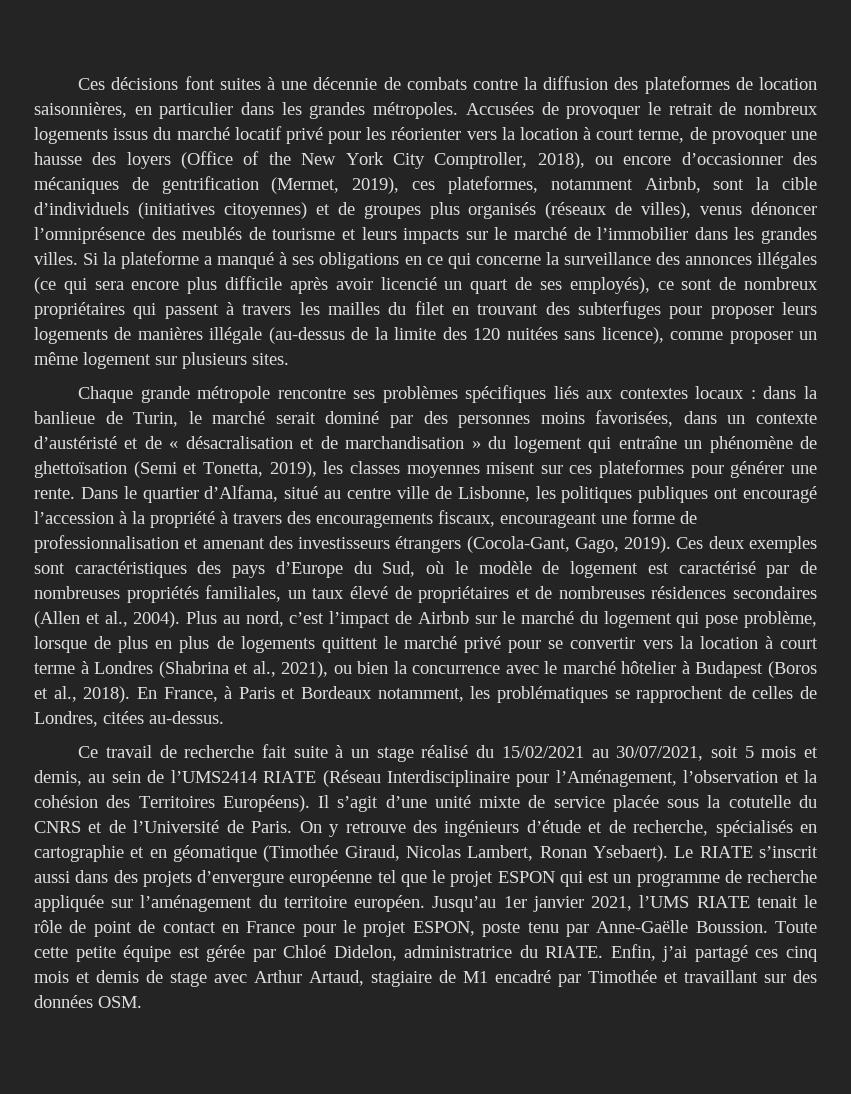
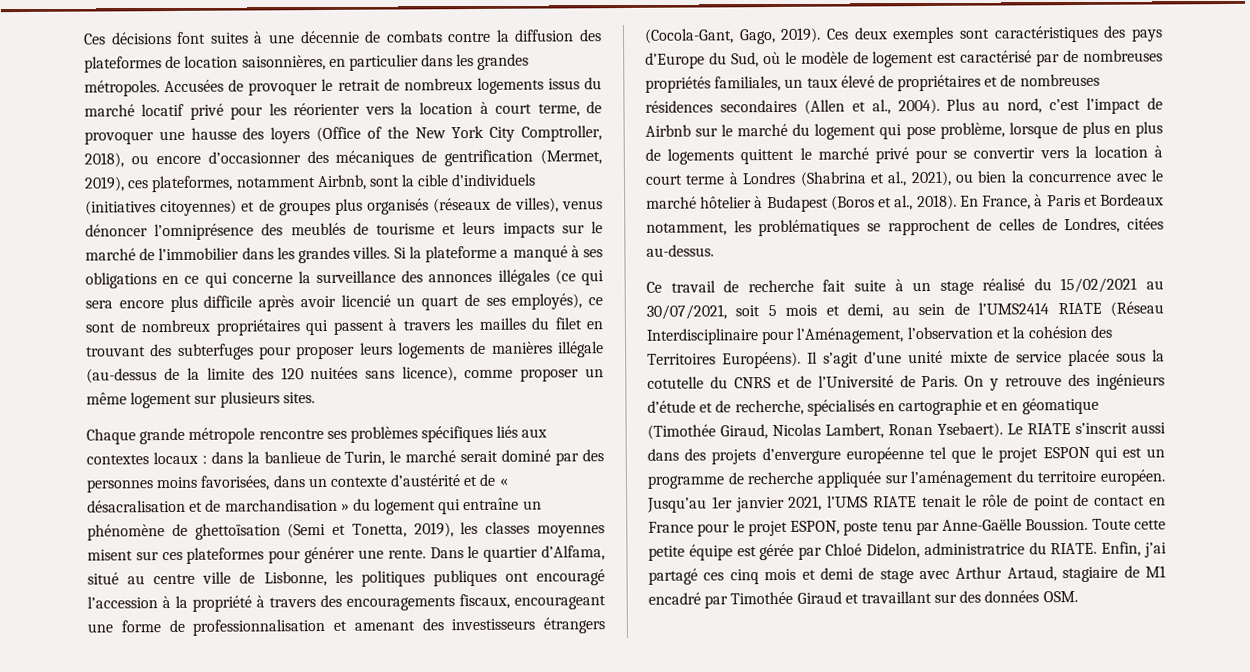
- Chaque grande métropole rencontre ses problèmes spécifiques liés aux contextes locaux : dans la banlieue de Turin, le marché serait dominé par des personnes moins favorisées, dans un contexte d’austéristé et de « désacralisation et de marchandisation » du logement qui entraîne un phénomène de ghettoïsation (Semi et Tonetta, 2019), les classes moyennes misent sur ces plateformes pour générer une rente.
+ Chaque grande métropole rencontre ses problèmes spécifiques liés aux contextes locaux : dans la banlieue de Turin, le marché serait dominé par des personnes moins favorisées, dans un contexte d’austérité et de « désacralisation et de marchandisation » du logement qui entraîne un phénomène de ghettoïsation (Semi et Tonetta, 2019), les classes moyennes misent sur ces plateformes pour générer une rente.
- Ce travail de recherche fait suite à un stage réalisé du 15/02/2021 au 30/07/2021, soit 5 mois et demis, au sein de l’UMS2414 RIATE (Réseau Interdisciplinaire pour l’Aménagement, l’observation et la cohésion des Territoires Européens).
+ Ce travail de recherche fait suite à un stage réalisé du 15/02/2021 au 30/07/2021, soit 5 mois et demi, au sein de l’UMS2414 RIATE (Réseau Interdisciplinaire pour l’Aménagement, l’observation et la cohésion des Territoires Européens).
- Enfin, j’ai partagé ces cinq mois et demis de stage avec Arthur Artaud, stagiaire de M1 encadré par Timothée et travaillant sur des données OSM.
+ Enfin, j’ai partagé ces cinq mois et demi de stage avec Arthur Artaud, stagiaire de M1 encadré par Timothée Giraud et travaillant sur des données OSM.

